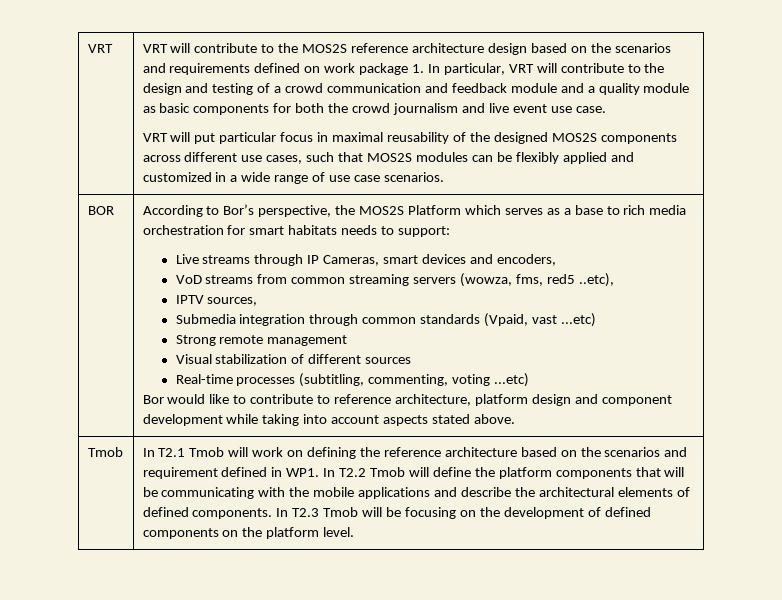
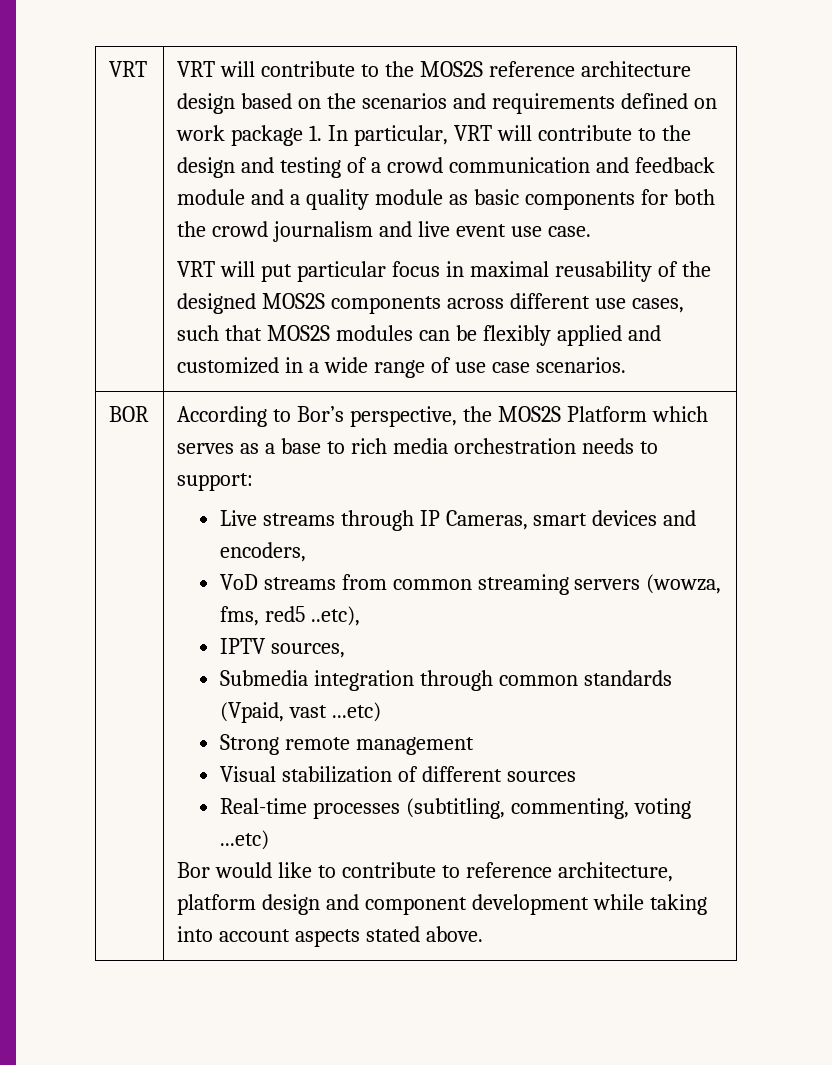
- According to Bor’s perspective, the MOS2S Platform which serves as a base to rich media orchestration for smart habitats needs to support:
+ According to Bor’s perspective, the MOS2S Platform which serves as a base to rich media orchestration needs to support:
- Tmob | In T2.1 Tmob will work on defining the reference architecture based on the scenarios and requirement defined in WP1. In T2.2 Tmob will define the platform components that will be communicating with the mobile applications and describe the architectural elements of defined components. In T2.3 Tmob will be focusing on the development of defined components on the platform level.

